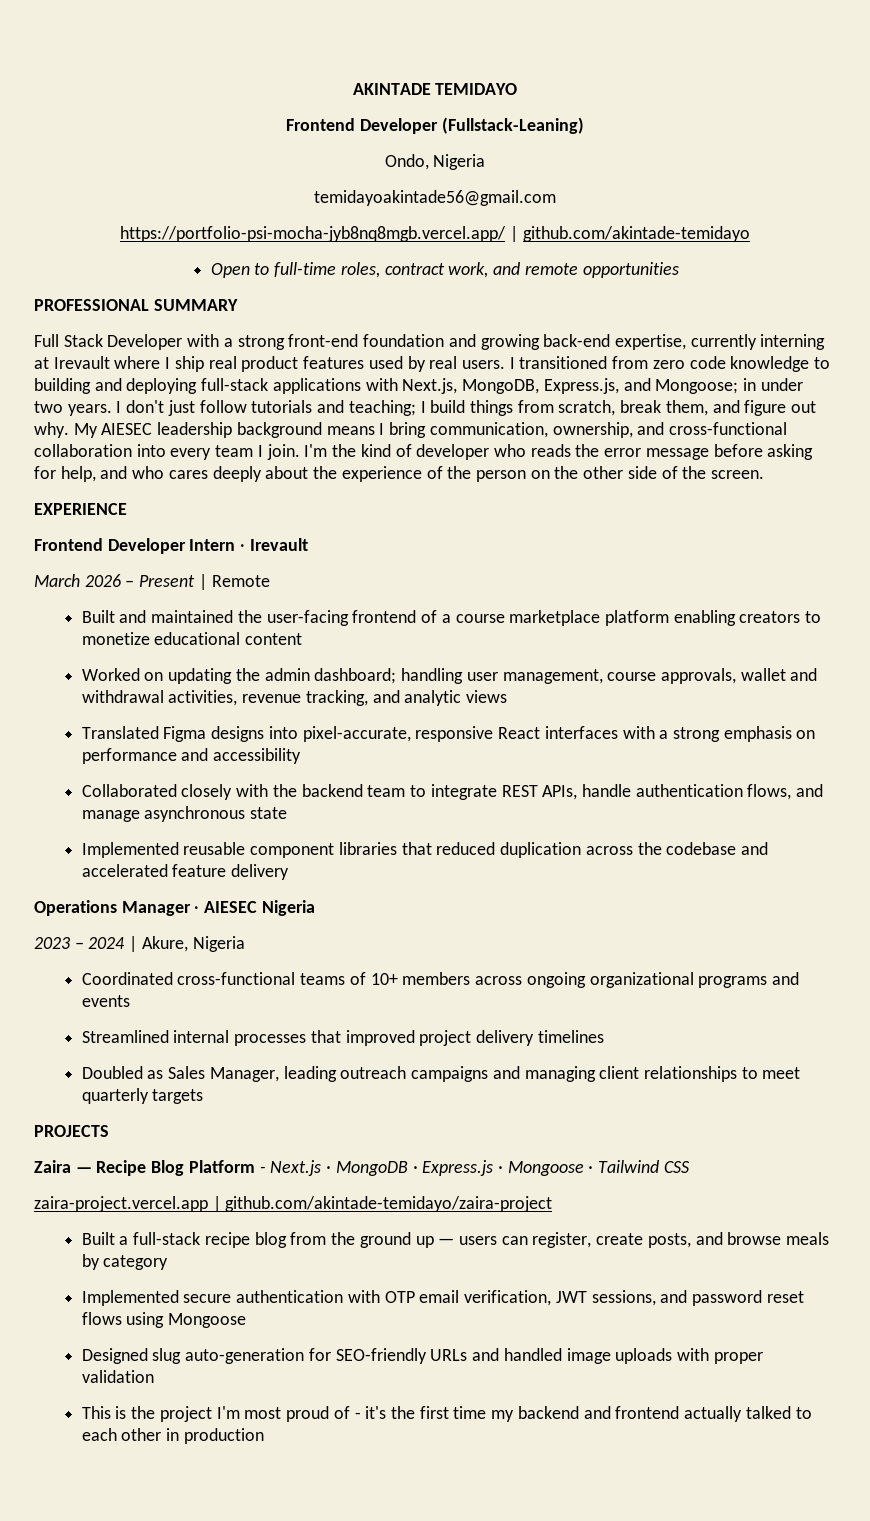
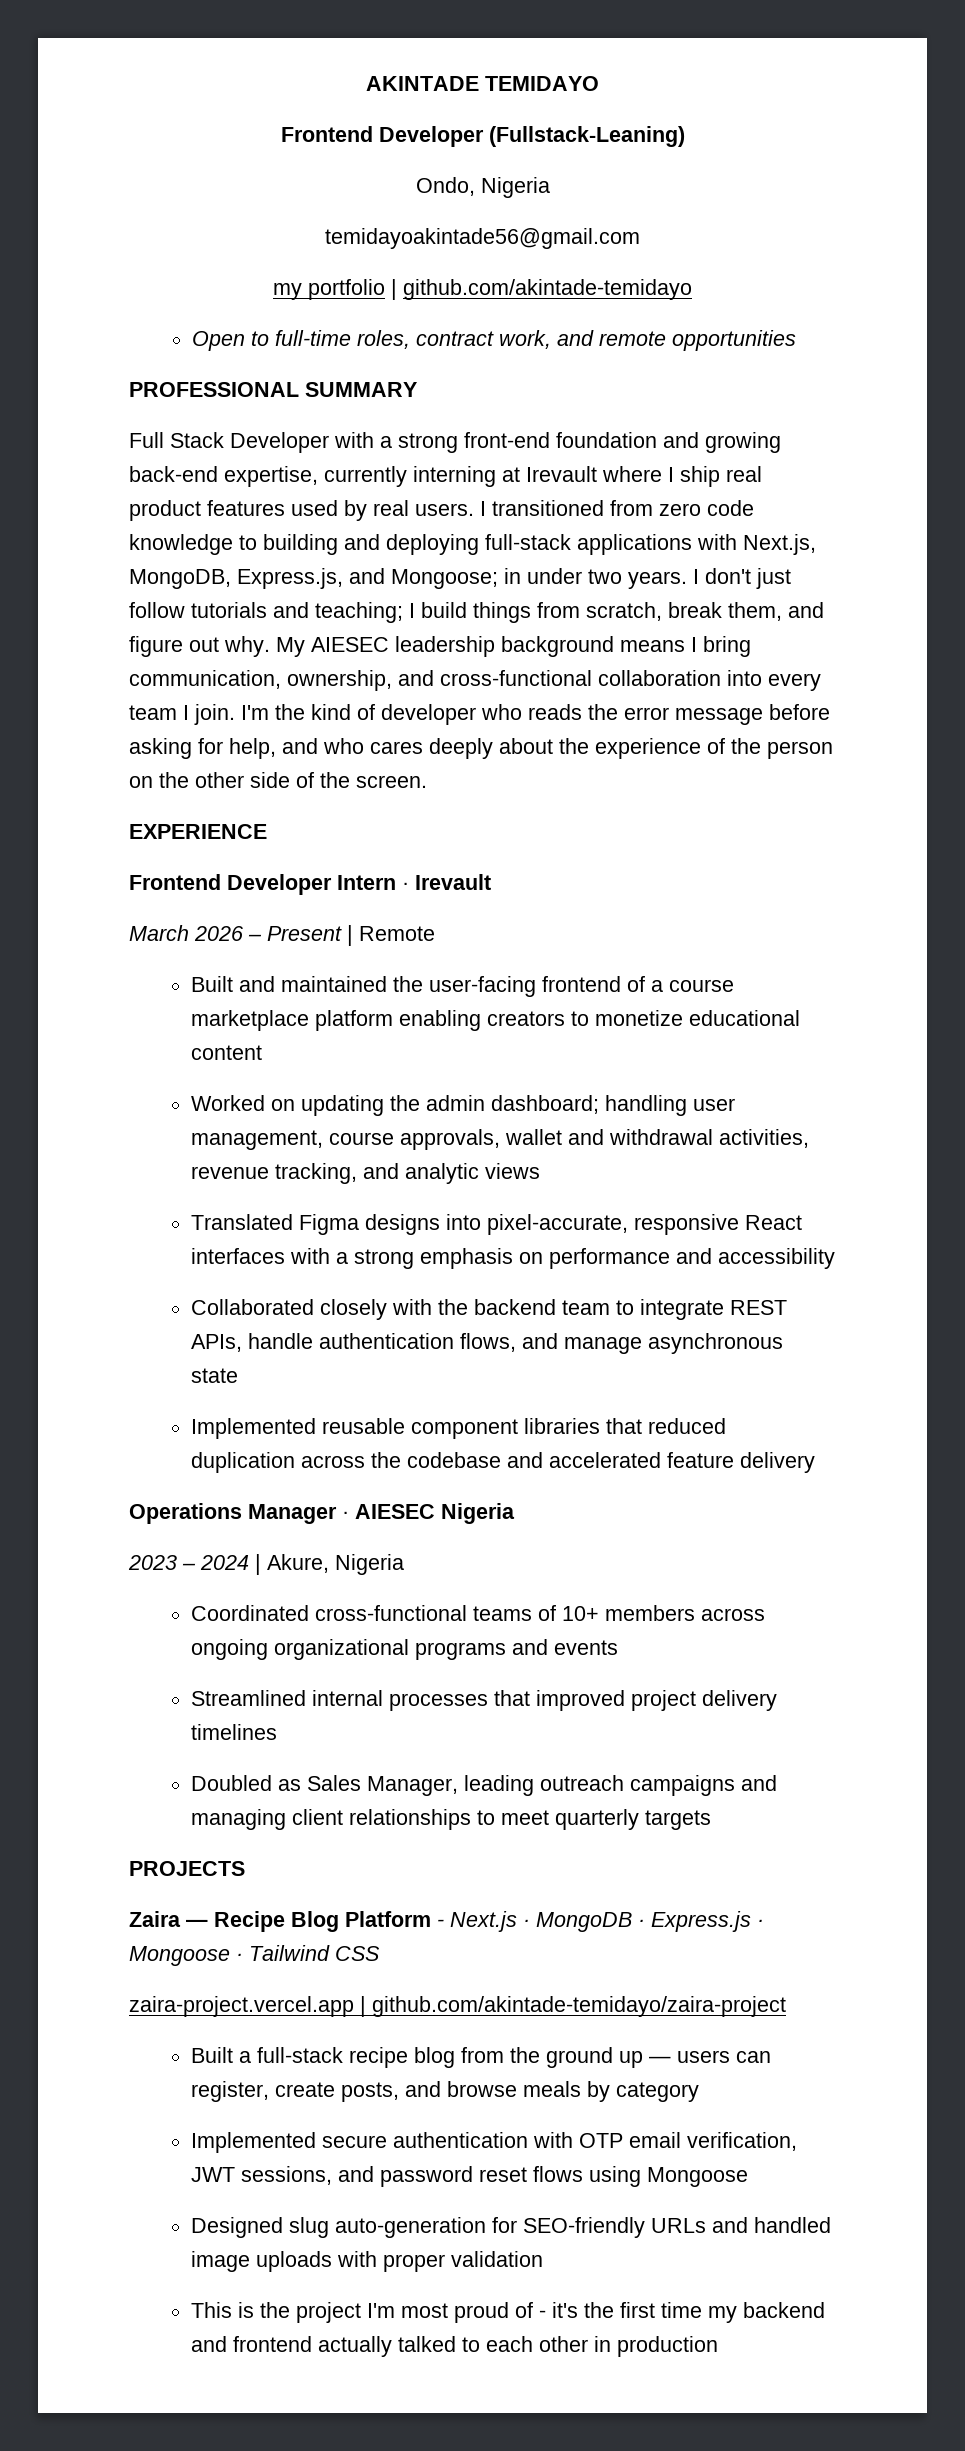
- https://portfolio-psi-mocha-jyb8nq8mgb.vercel.app/ | github.com/akintade-temidayo
+ my portfolio | github.com/akintade-temidayo

